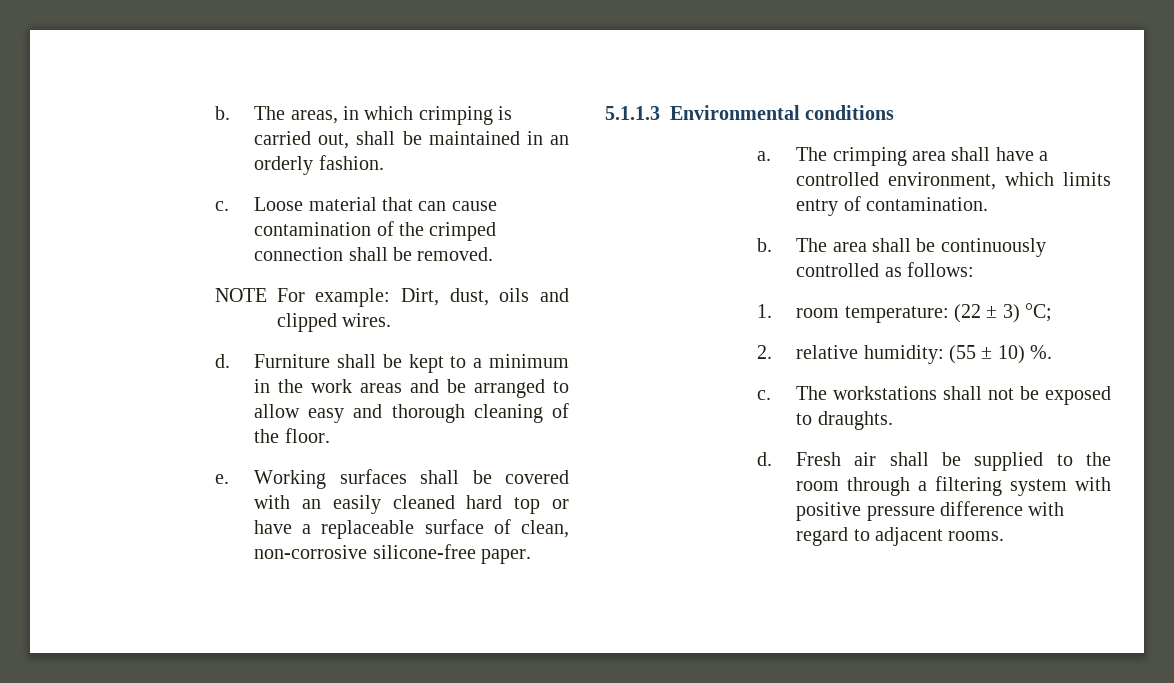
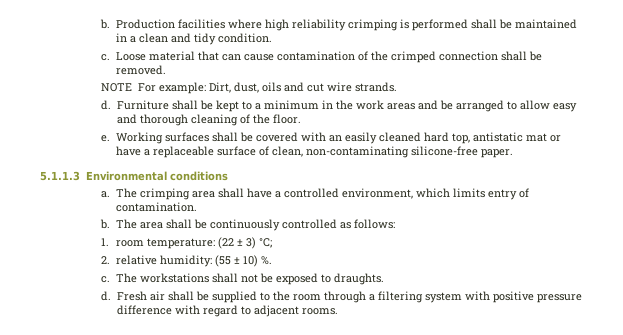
- b. The areas, in which crimping is carried out, shall be maintained in an orderly fashion.
+ b. Production facilities where high reliability crimping is performed shall be maintained in a clean and tidy condition.
- NOTE For example: Dirt, dust, oils and clipped wires.
+ NOTE For example: Dirt, dust, oils and cut wire strands.
- Working surfaces shall be covered with an easily cleaned hard top or have a replaceable surface of clean, non-corrosive silicone-free paper.
+ Working surfaces shall be covered with an easily cleaned hard top, antistatic mat or have a replaceable surface of clean, non-contaminating silicone-free paper.

